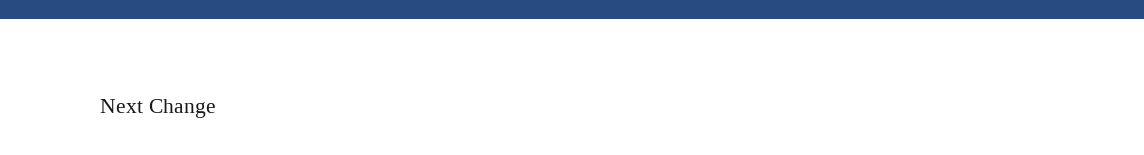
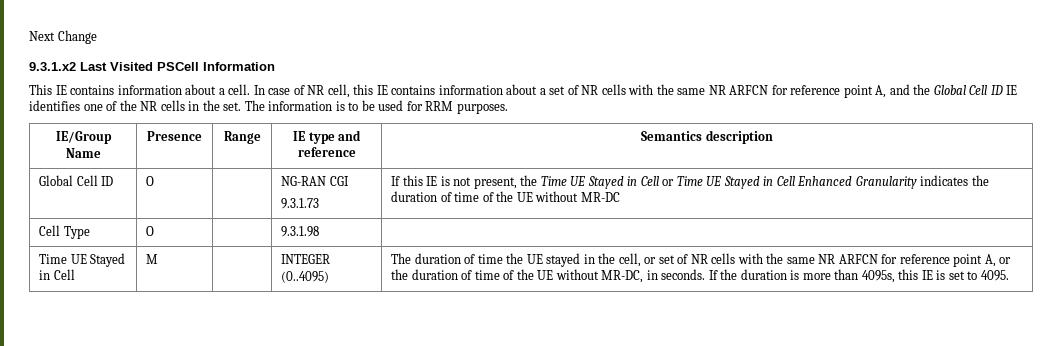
+ 9.3.1.x2 Last Visited PSCell Information
+ This IE contains information about a cell. In case of NR cell, this IE contains information about a set of NR cells with the same NR ARFCN for reference point A, and the Global Cell ID IE identifies one of the NR cells in the set. The information is to be used for RRM purposes.
+ IE/Group Name | Presence | Range | IE type and reference | Semantics description
+ Global Cell ID | O | | NG-RAN CGI
+ 9.3.1.73 | If this IE is not present, the Time UE Stayed in Cell or Time UE Stayed in Cell Enhanced Granularity indicates the duration of time of the UE without MR-DC
+ Cell Type | O | | 9.3.1.98 |
+ Time UE Stayed in Cell | M | | INTEGER (0..4095) | The duration of time the UE stayed in the cell, or set of NR cells with the same NR ARFCN for reference point A, or the duration of time of the UE without MR-DC, in seconds. If the duration is more than 4095s, this IE is set to 4095.

